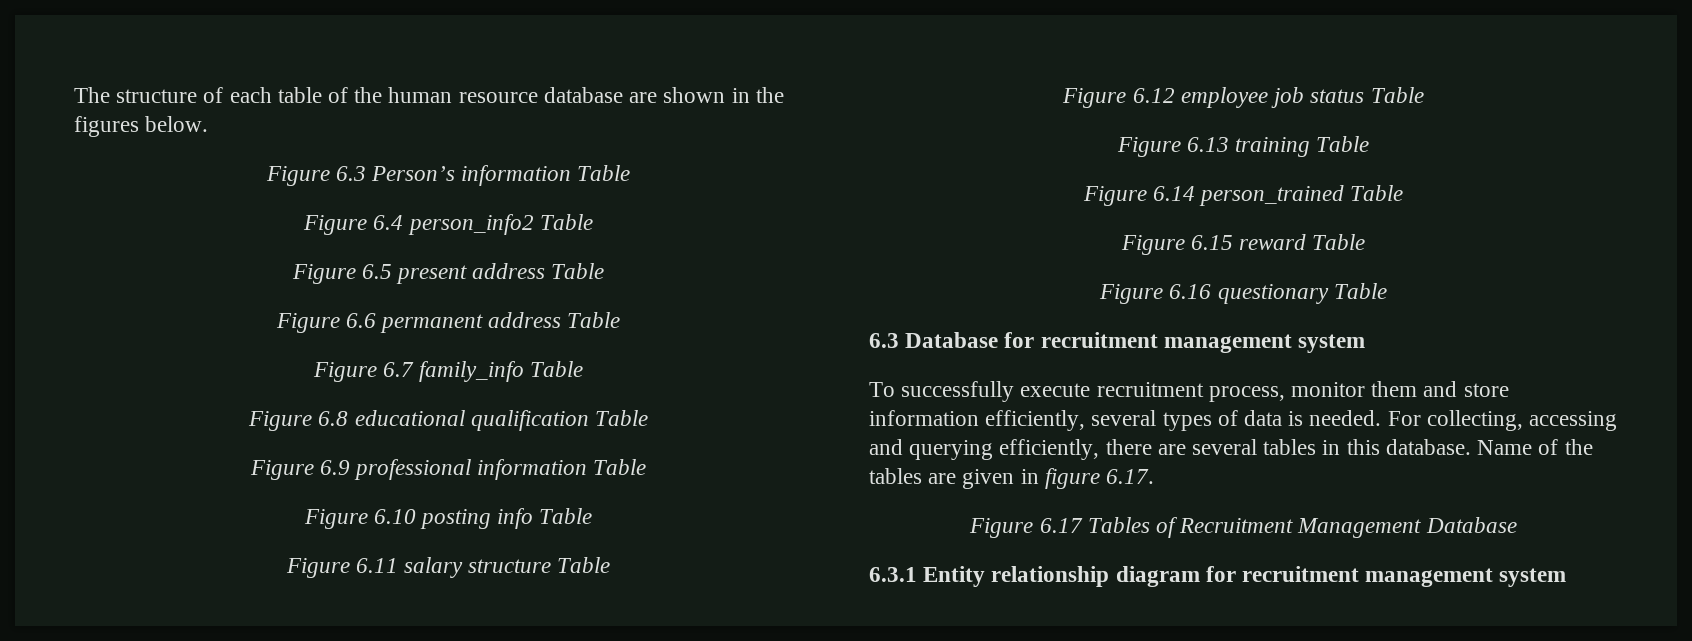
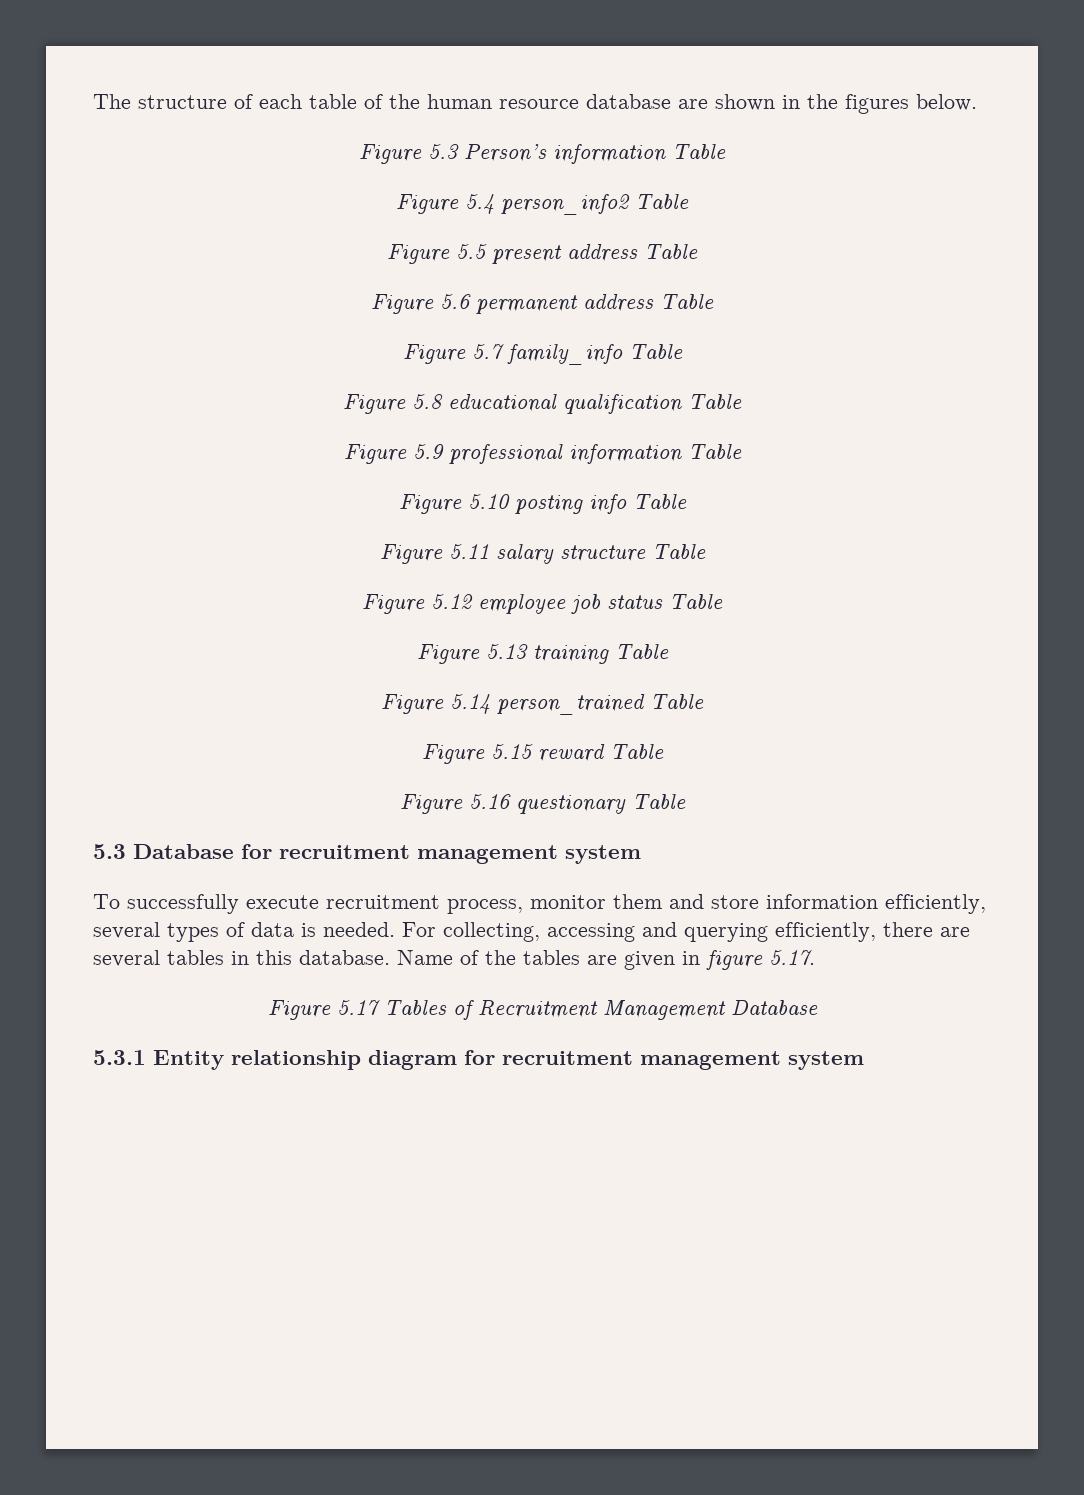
- Figure 6.3 Person’s information Table
+ Figure 5.3 Person’s information Table
- Figure 6.4 person_info2 Table
+ Figure 5.4 person_info2 Table
- Figure 6.5 present address Table
+ Figure 5.5 present address Table
- Figure 6.6 permanent address Table
+ Figure 5.6 permanent address Table
- Figure 6.7 family_info Table
+ Figure 5.7 family_info Table
- Figure 6.8 educational qualification Table
+ Figure 5.8 educational qualification Table
- Figure 6.9 professional information Table
+ Figure 5.9 professional information Table
- Figure 6.10 posting info Table
+ Figure 5.10 posting info Table
- Figure 6.11 salary structure Table
+ Figure 5.11 salary structure Table
- Figure 6.12 employee job status Table
+ Figure 5.12 employee job status Table
- Figure 6.13 training Table
+ Figure 5.13 training Table
- Figure 6.14 person_trained Table
+ Figure 5.14 person_trained Table
- Figure 6.15 reward Table
+ Figure 5.15 reward Table
- Figure 6.16 questionary Table
+ Figure 5.16 questionary Table
- 6.3 Database for recruitment management system
+ 5.3 Database for recruitment management system
- Name of the tables are given in figure 6.17.
- Figure 6.17 Tables of Recruitment Management Database
+ Name of the tables are given in figure 5.17.
+ Figure 5.17 Tables of Recruitment Management Database
- 6.3.1 Entity relationship diagram for recruitment management system
+ 5.3.1 Entity relationship diagram for recruitment management system

